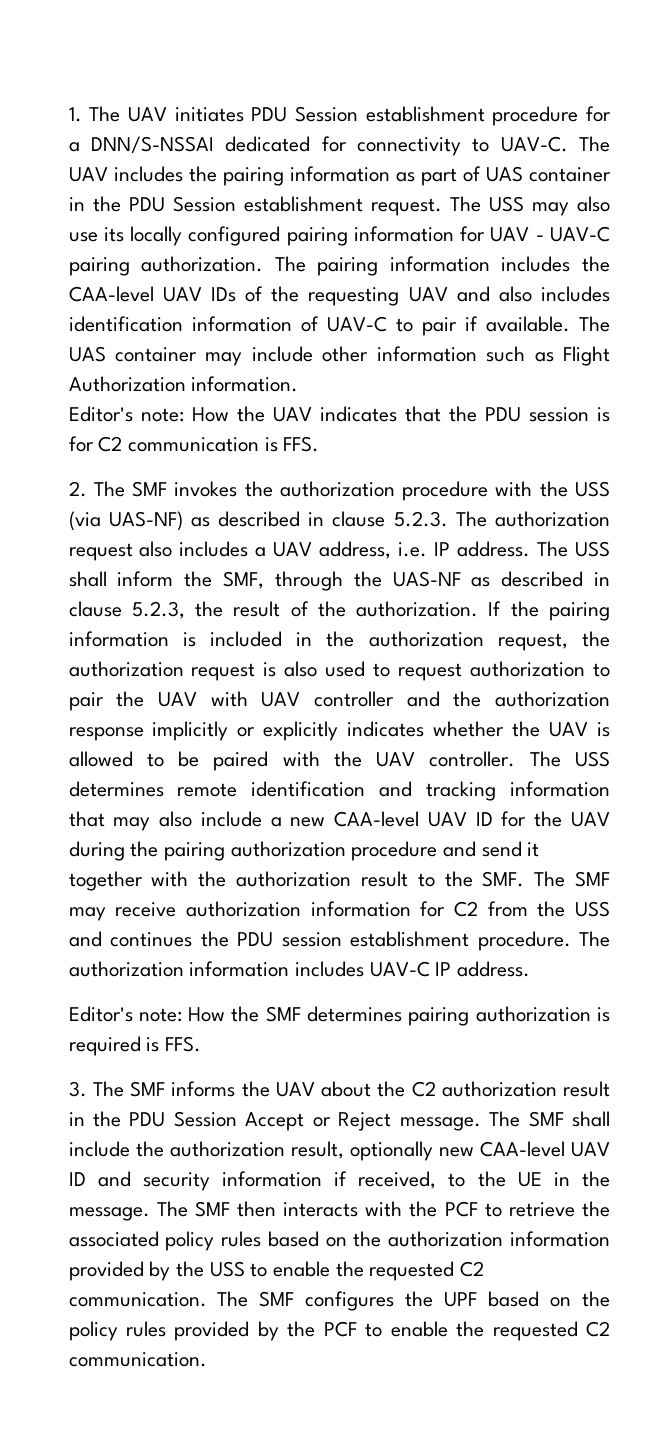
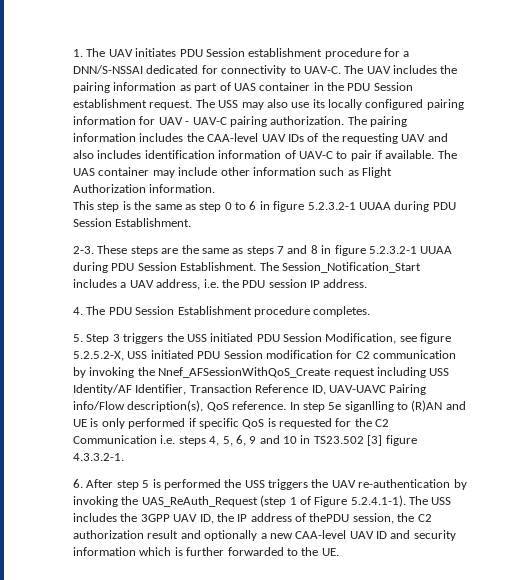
- Editor's note: How the UAV indicates that the PDU session is for C2 communication is FFS.
- 2. The SMF invokes the authorization procedure with the USS (via UAS-NF) as described in clause 5.2.3. The authorization request also includes a UAV address, i.e. IP address. The USS shall inform the SMF, through the UAS-NF as described in clause 5.2.3, the result of the authorization. If the pairing information is included in the authorization request, the authorization request is also used to request authorization to pair the UAV with UAV controller and the authorization response implicitly or explicitly indicates whether the UAV is allowed to be paired with the UAV controller. The USS determines remote identification and tracking information that may also include a new CAA-level UAV ID for the UAV during the pairing authorization procedure and send it together with the authorization result to the SMF. The SMF may receive authorization information for C2 from the USS and continues the PDU session establishment procedure. The authorization information includes UAV-C IP address.
- Editor's note: How the SMF determines pairing authorization is required is FFS.
- 3. The SMF informs the UAV about the C2 authorization result in the PDU Session Accept or Reject message. The SMF shall include the authorization result, optionally new CAA-level UAV ID and security information if received, to the UE in the message. The SMF then interacts with the PCF to retrieve the associated policy rules based on the authorization information provided by the USS to enable the requested C2 communication. The SMF configures the UPF based on the policy rules provided by the PCF to enable the requested C2 communication.
+ This step is the same as step 0 to 6 in figure 5.2.3.2-1 UUAA during PDU Session Establishment.
+ 2-3. These steps are the same as steps 7 and 8 in figure 5.2.3.2-1 UUAA during PDU Session Establishment. The Session_Notification_Start includes a UAV address, i.e. the PDU session IP address.
+ 4. The PDU Session Establishment procedure completes.
+ 5. Step 3 triggers the USS initiated PDU Session Modification, see figure 5.2.5.2-X, USS initiated PDU Session modification for C2 communication by invoking the Nnef_AFSessionWithQoS_Create request including USS Identity/AF Identifier, Transaction Reference ID, UAV-UAVC Pairing info/Flow description(s), QoS reference. In step 5e siganlling to (R)AN and UE is only performed if specific QoS is requested for the C2 Communication i.e. steps 4, 5, 6, 9 and 10 in TS23.502 [3] figure 4.3.3.2-1.
+ 6. After step 5 is performed the USS triggers the UAV re-authentication by invoking the UAS_ReAuth_Request (step 1 of Figure 5.2.4.1-1). The USS includes the 3GPP UAV ID, the IP address of thePDU session, the C2 authorization result and optionally a new CAA-level UAV ID and security information which is further forwarded to the UE.

